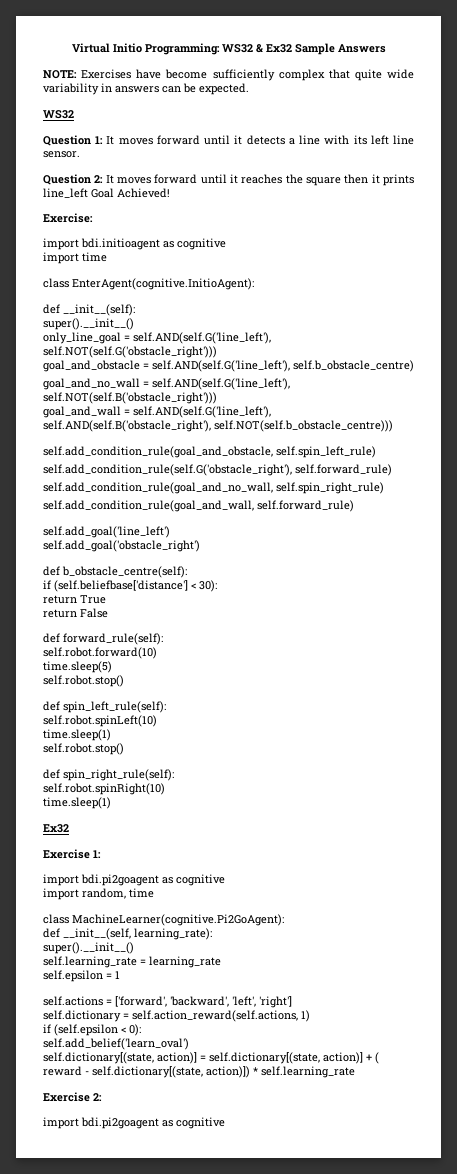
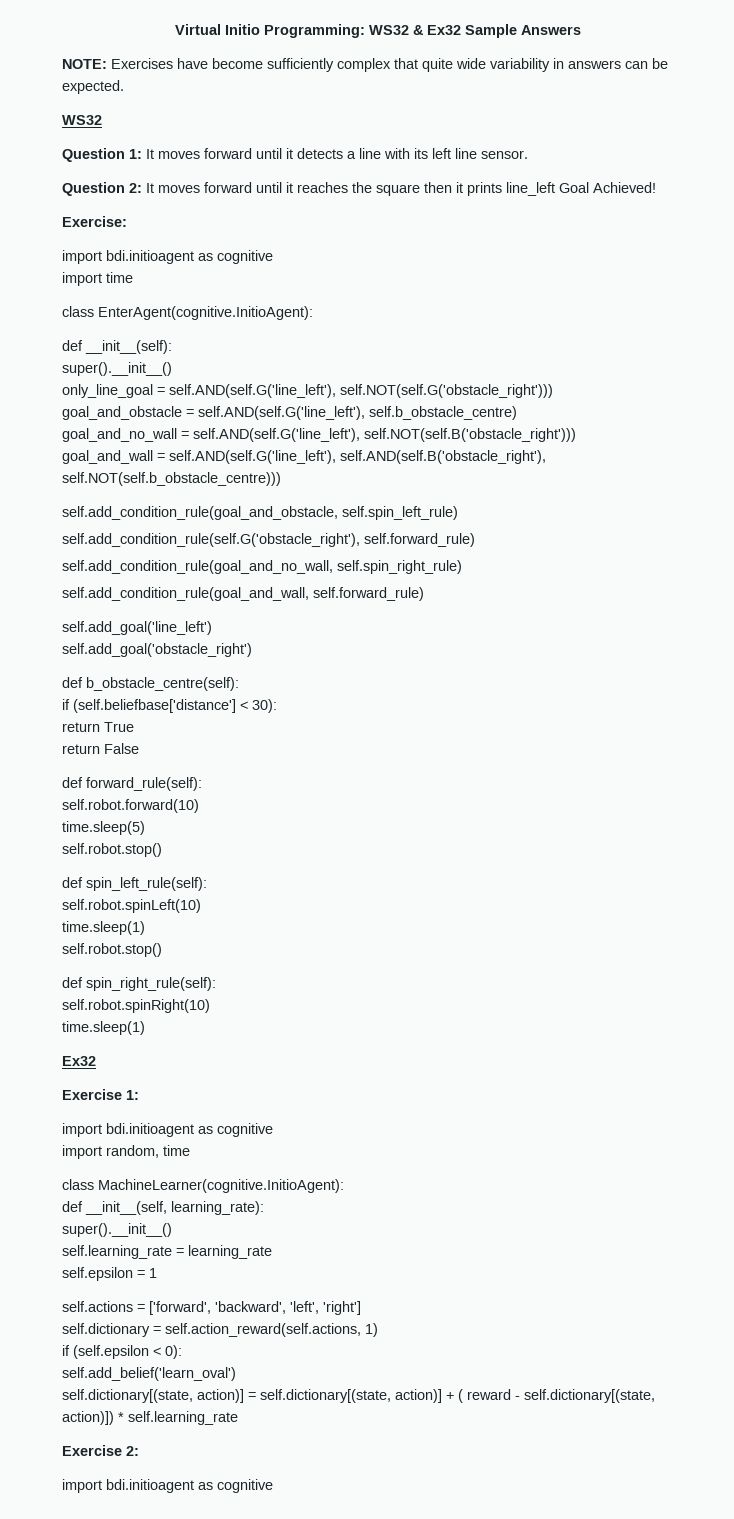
  Exercise 1:
- import bdi.pi2goagent as cognitive
+ import bdi.initioagent as cognitive
- class MachineLearner(cognitive.Pi2GoAgent):
+ class MachineLearner(cognitive.InitioAgent):
  Exercise 2:
- import bdi.pi2goagent as cognitive
+ import bdi.initioagent as cognitive

